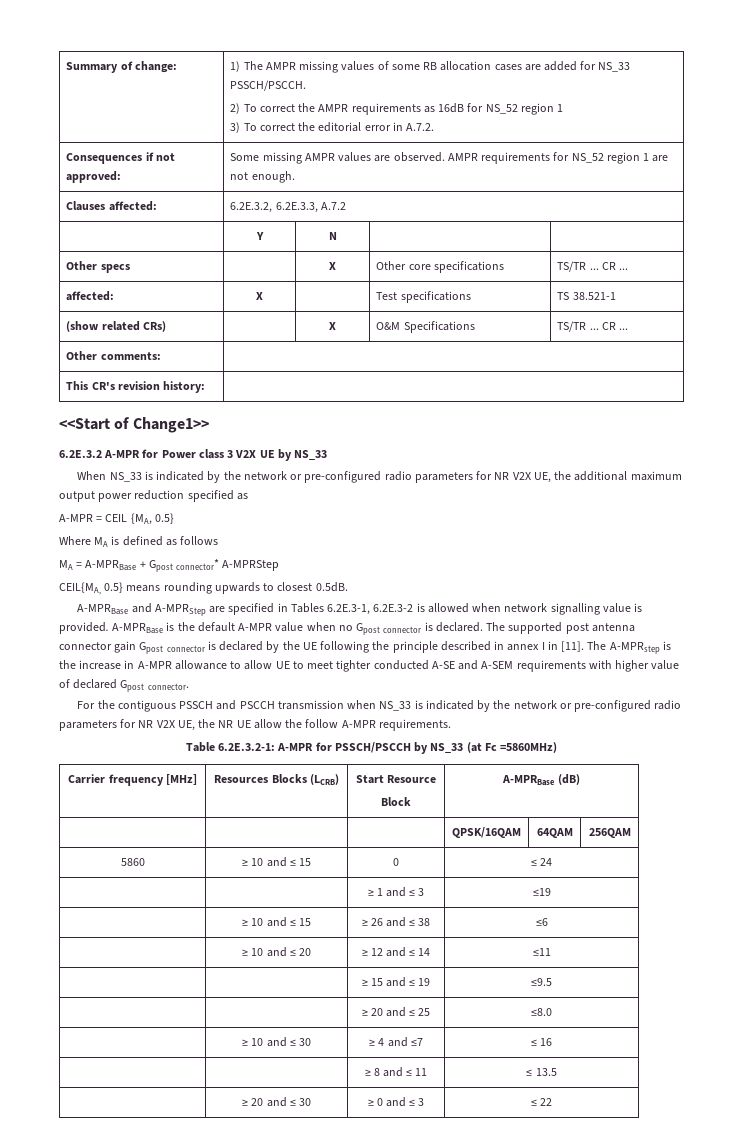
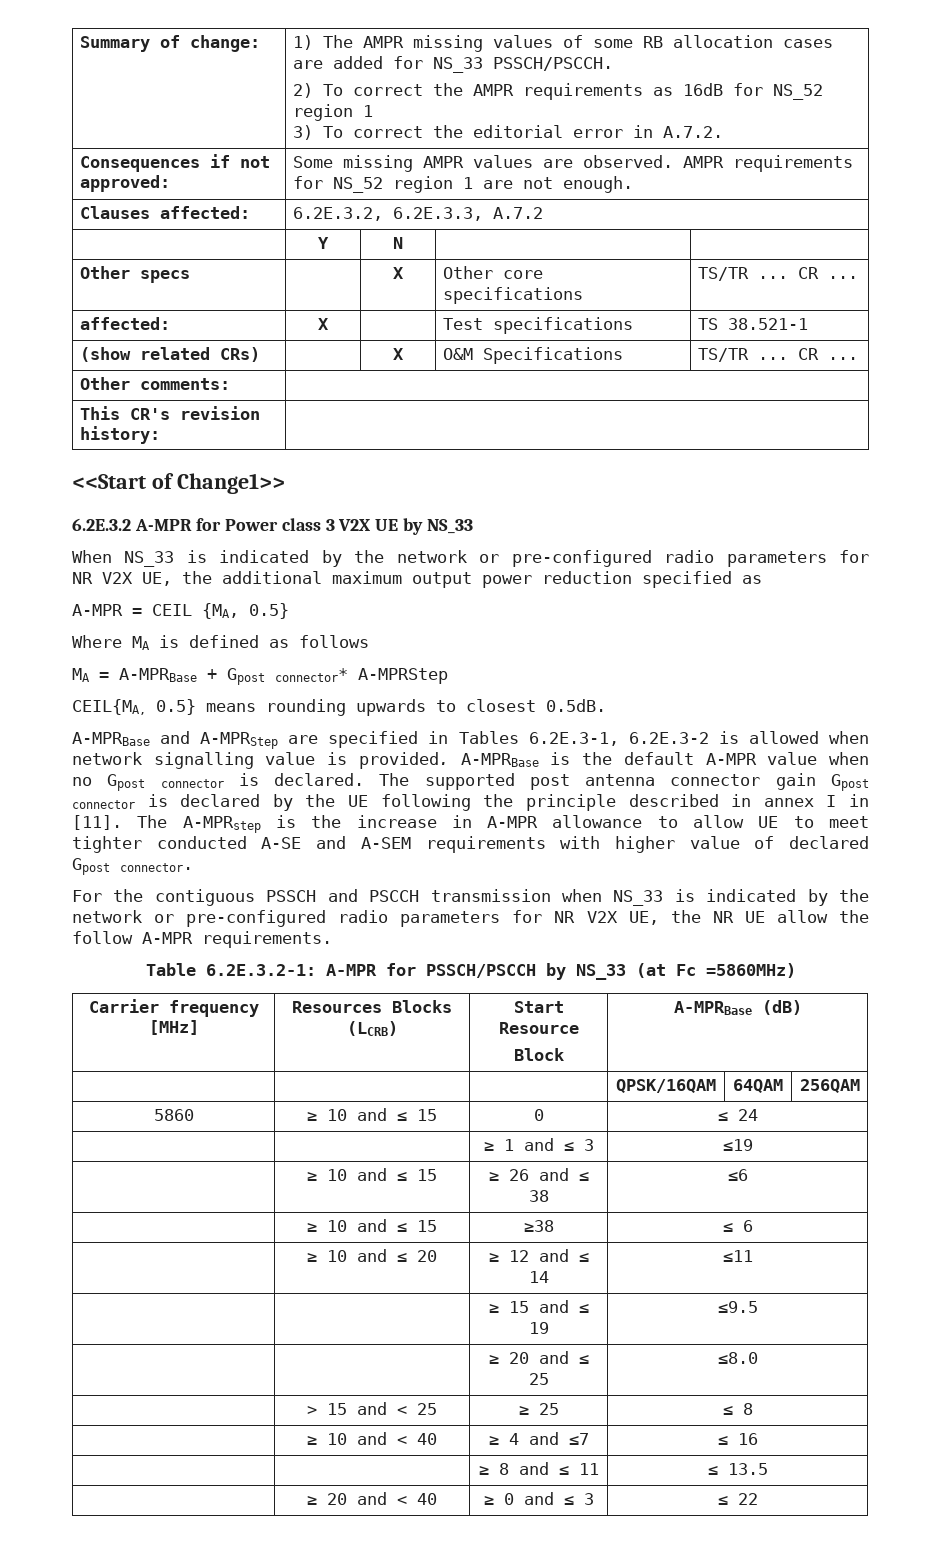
+ | ≥ 10 and ≤ 15 | ≥38 | ≤ 6
- | ≥ 10 and ≤ 30 | ≥ 4 and ≤7 | ≤ 16
+ | > 15 and < 25 | ≥ 25 | ≤ 8
+ | ≥ 10 and < 40 | ≥ 4 and ≤7 | ≤ 16
- | ≥ 20 and ≤ 30 | ≥ 0 and ≤ 3 | ≤ 22
+ | ≥ 20 and < 40 | ≥ 0 and ≤ 3 | ≤ 22

